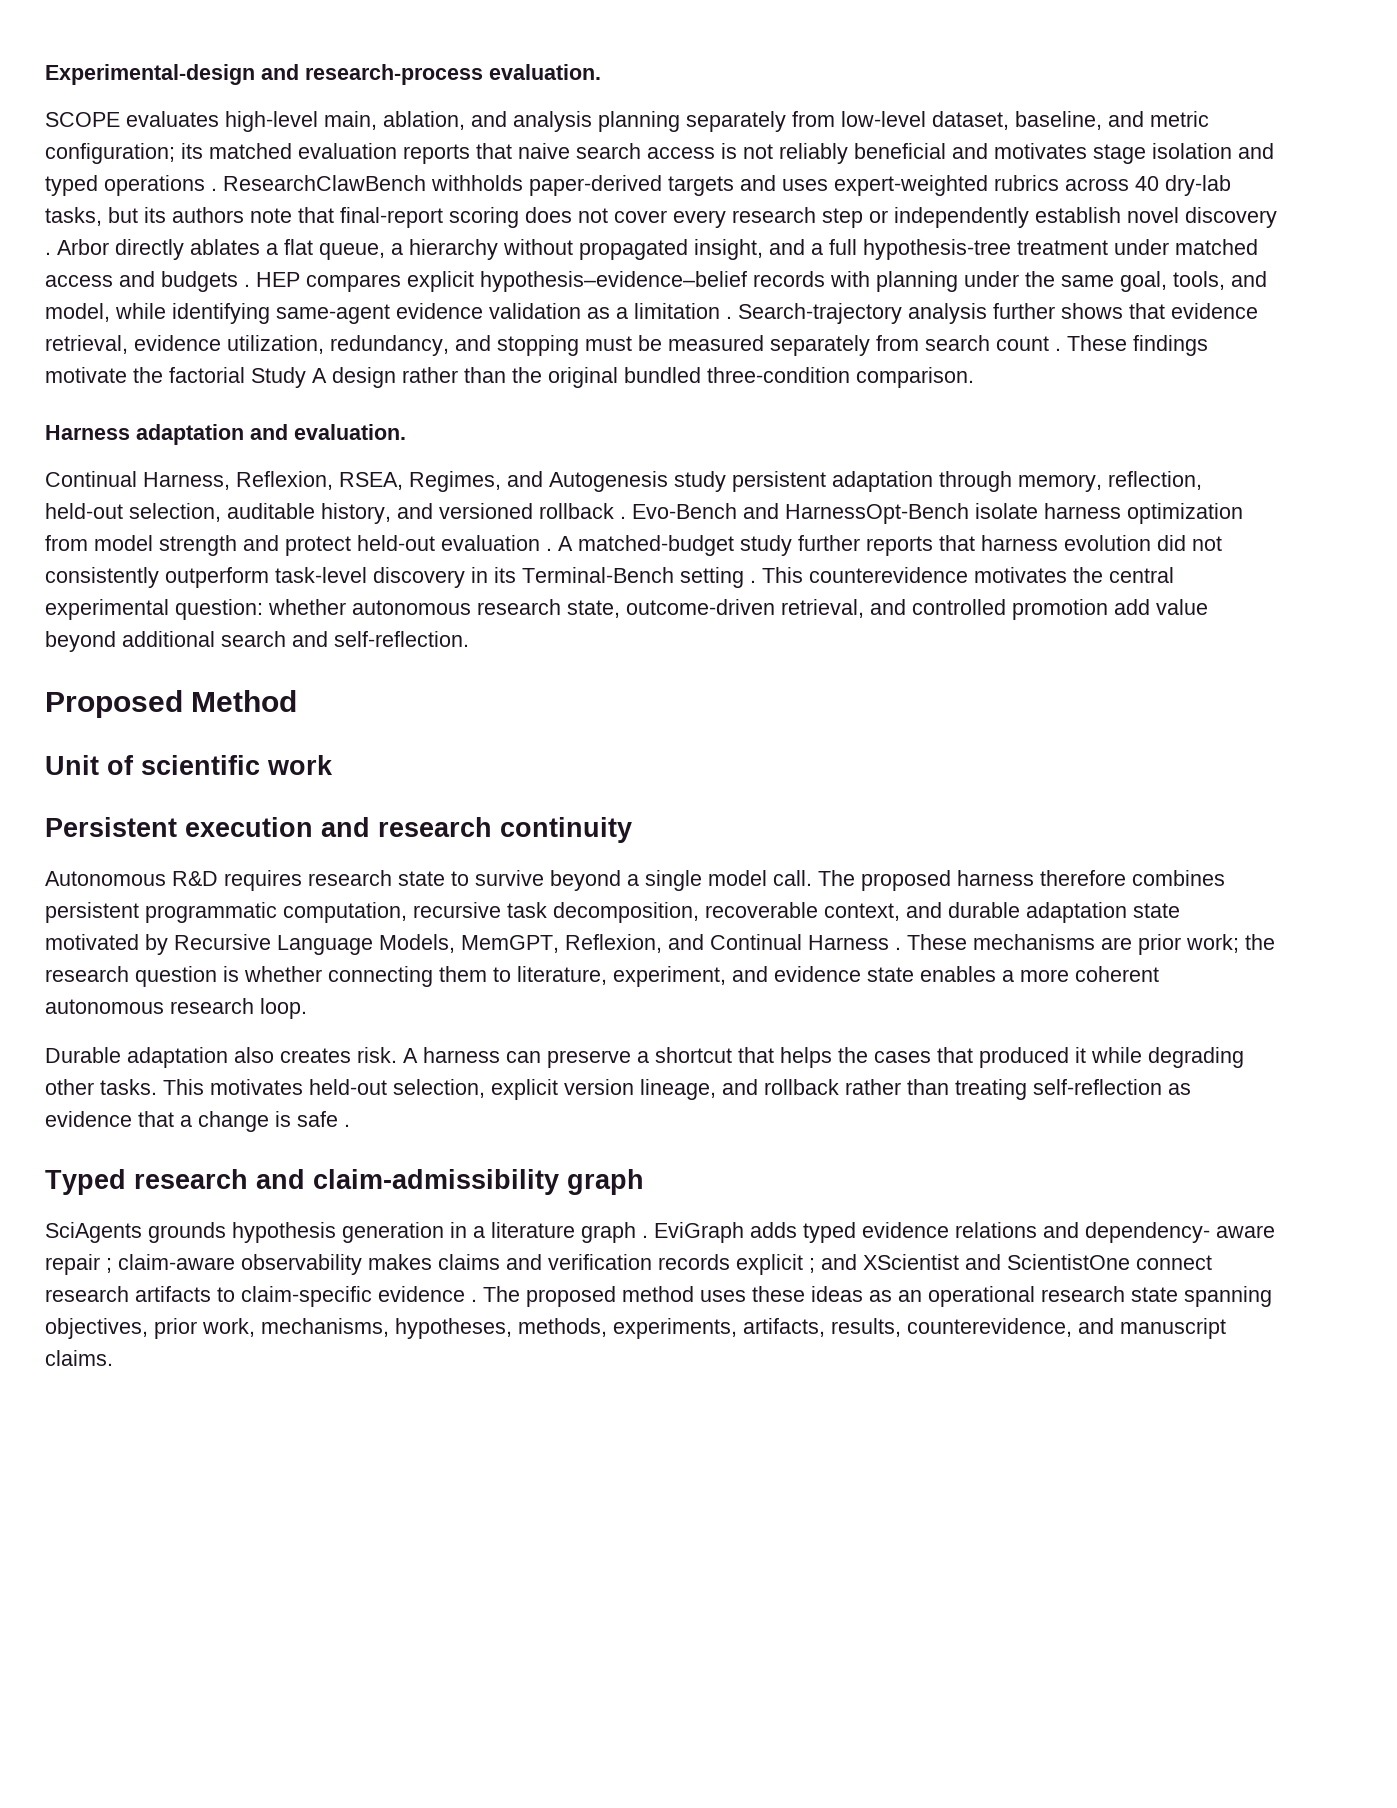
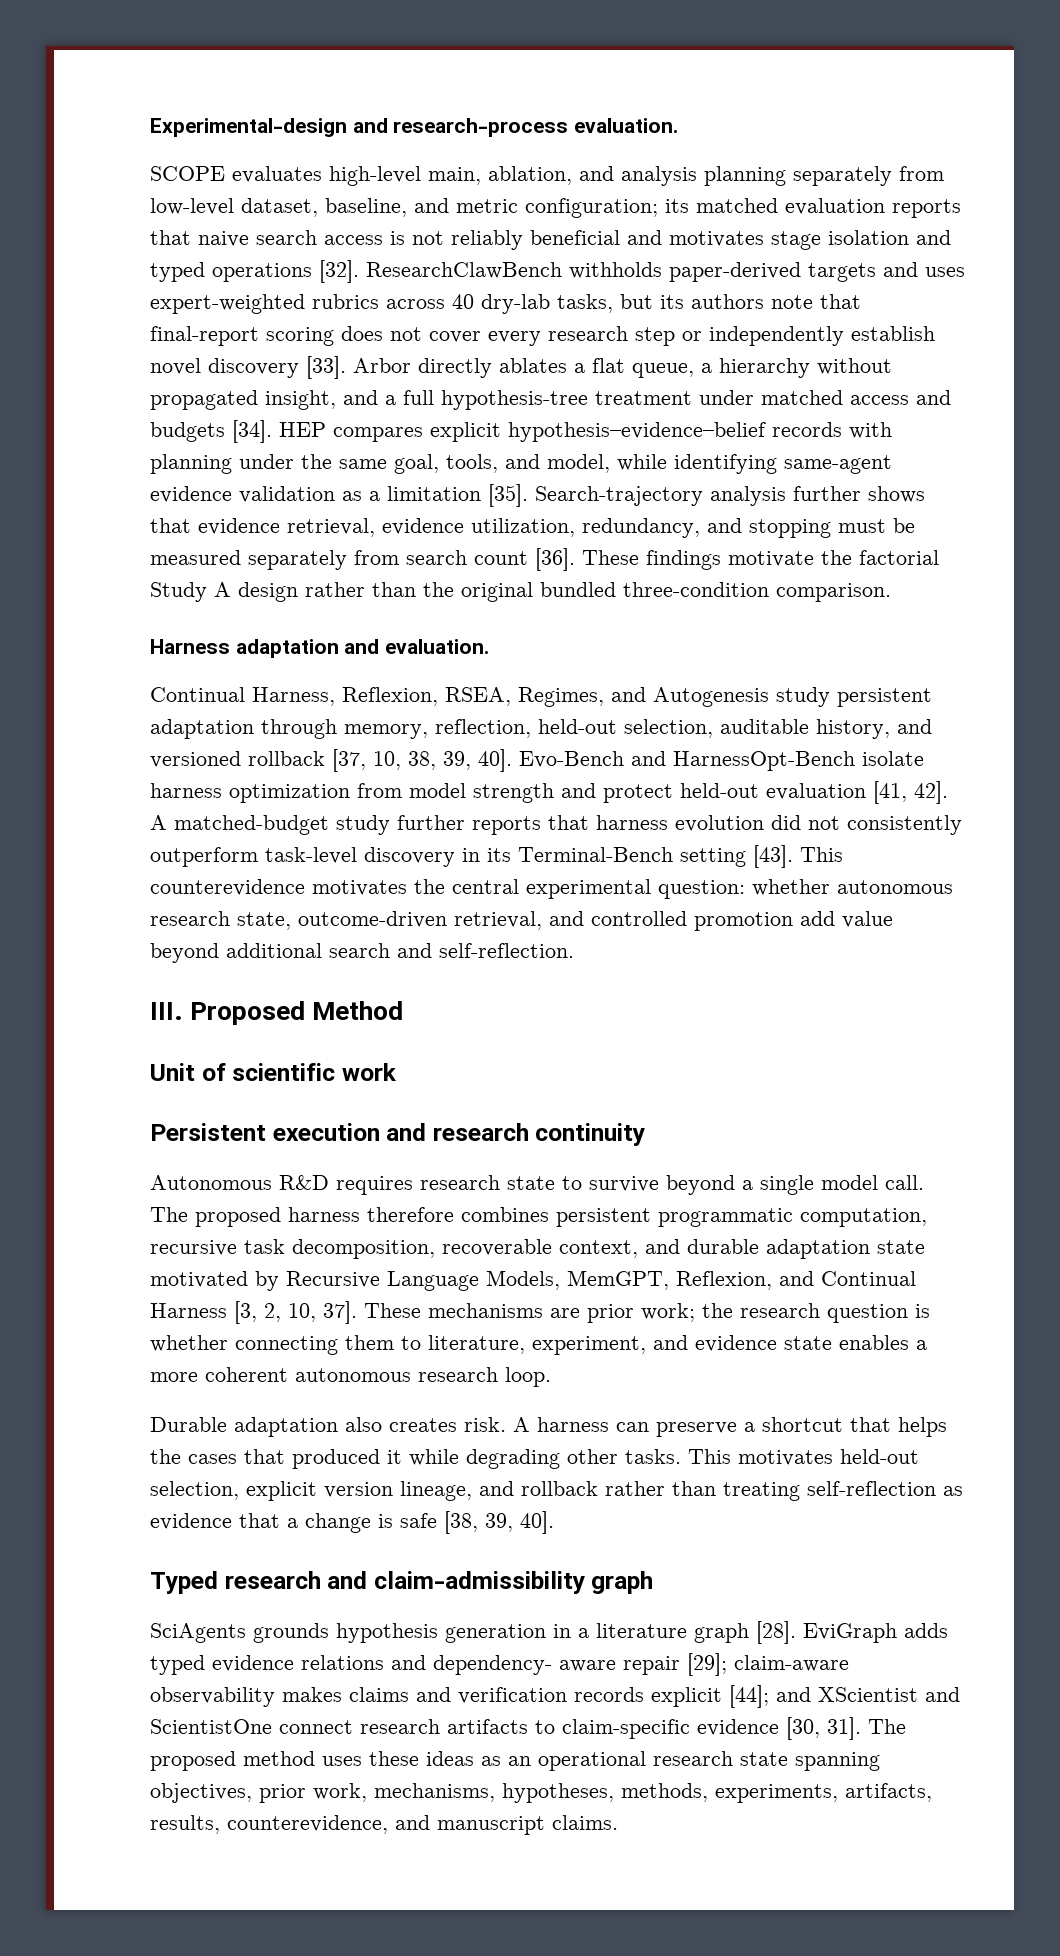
- SCOPE evaluates high-level main, ablation, and analysis planning separately from low-level dataset, baseline, and metric configuration; its matched evaluation reports that naive search access is not reliably beneficial and motivates stage isolation and typed operations .
+ SCOPE evaluates high-level main, ablation, and analysis planning separately from low-level dataset, baseline, and metric configuration; its matched evaluation reports that naive search access is not reliably beneficial and motivates stage isolation and typed operations [32].
- ResearchClawBench withholds paper-derived targets and uses expert-weighted rubrics across 40 dry-lab tasks, but its authors note that final-report scoring does not cover every research step or independently establish novel discovery .
+ ResearchClawBench withholds paper-derived targets and uses expert-weighted rubrics across 40 dry-lab tasks, but its authors note that final-report scoring does not cover every research step or independently establish novel discovery [33].
- Arbor directly ablates a flat queue, a hierarchy without propagated insight, and a full hypothesis-tree treatment under matched access and budgets .
+ Arbor directly ablates a flat queue, a hierarchy without propagated insight, and a full hypothesis-tree treatment under matched access and budgets [34].
- HEP compares explicit hypothesis–evidence–belief records with planning under the same goal, tools, and model, while identifying same-agent evidence validation as a limitation .
+ HEP compares explicit hypothesis–evidence–belief records with planning under the same goal, tools, and model, while identifying same-agent evidence validation as a limitation [35].
- Search-trajectory analysis further shows that evidence retrieval, evidence utilization, redundancy, and stopping must be measured separately from search count .
+ Search-trajectory analysis further shows that evidence retrieval, evidence utilization, redundancy, and stopping must be measured separately from search count [36].
- Continual Harness, Reflexion, RSEA, Regimes, and Autogenesis study persistent adaptation through memory, reflection, held-out selection, auditable history, and versioned rollback .
+ Continual Harness, Reflexion, RSEA, Regimes, and Autogenesis study persistent adaptation through memory, reflection, held-out selection, auditable history, and versioned rollback [37, 10, 38, 39, 40].
- Evo-Bench and HarnessOpt-Bench isolate harness optimization from model strength and protect held-out evaluation .
+ Evo-Bench and HarnessOpt-Bench isolate harness optimization from model strength and protect held-out evaluation [41, 42].
- A matched-budget study further reports that harness evolution did not consistently outperform task-level discovery in its Terminal-Bench setting .
+ A matched-budget study further reports that harness evolution did not consistently outperform task-level discovery in its Terminal-Bench setting [43].
- Proposed Method
+ III. Proposed Method
- The proposed harness therefore combines persistent programmatic computation, recursive task decomposition, recoverable context, and durable adaptation state motivated by Recursive Language Models, MemGPT, Reflexion, and Continual Harness .
+ The proposed harness therefore combines persistent programmatic computation, recursive task decomposition, recoverable context, and durable adaptation state motivated by Recursive Language Models, MemGPT, Reflexion, and Continual Harness [3, 2, 10, 37].
- This motivates held-out selection, explicit version lineage, and rollback rather than treating self-reflection as evidence that a change is safe .
+ This motivates held-out selection, explicit version lineage, and rollback rather than treating self-reflection as evidence that a change is safe [38, 39, 40].
- SciAgents grounds hypothesis generation in a literature graph .
+ SciAgents grounds hypothesis generation in a literature graph [28].
- EviGraph adds typed evidence relations and dependency- aware repair ; claim-aware observability makes claims and verification records explicit ; and XScientist and ScientistOne connect research artifacts to claim-specific evidence .
+ EviGraph adds typed evidence relations and dependency- aware repair [29]; claim-aware observability makes claims and verification records explicit [44]; and XScientist and ScientistOne connect research artifacts to claim-specific evidence [30, 31].

